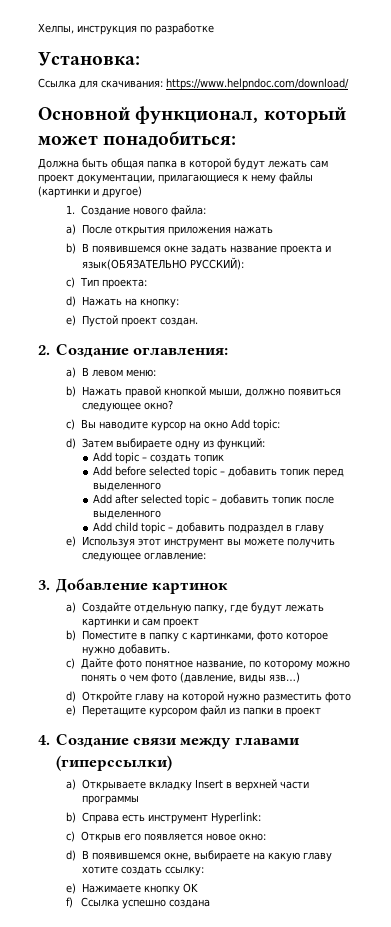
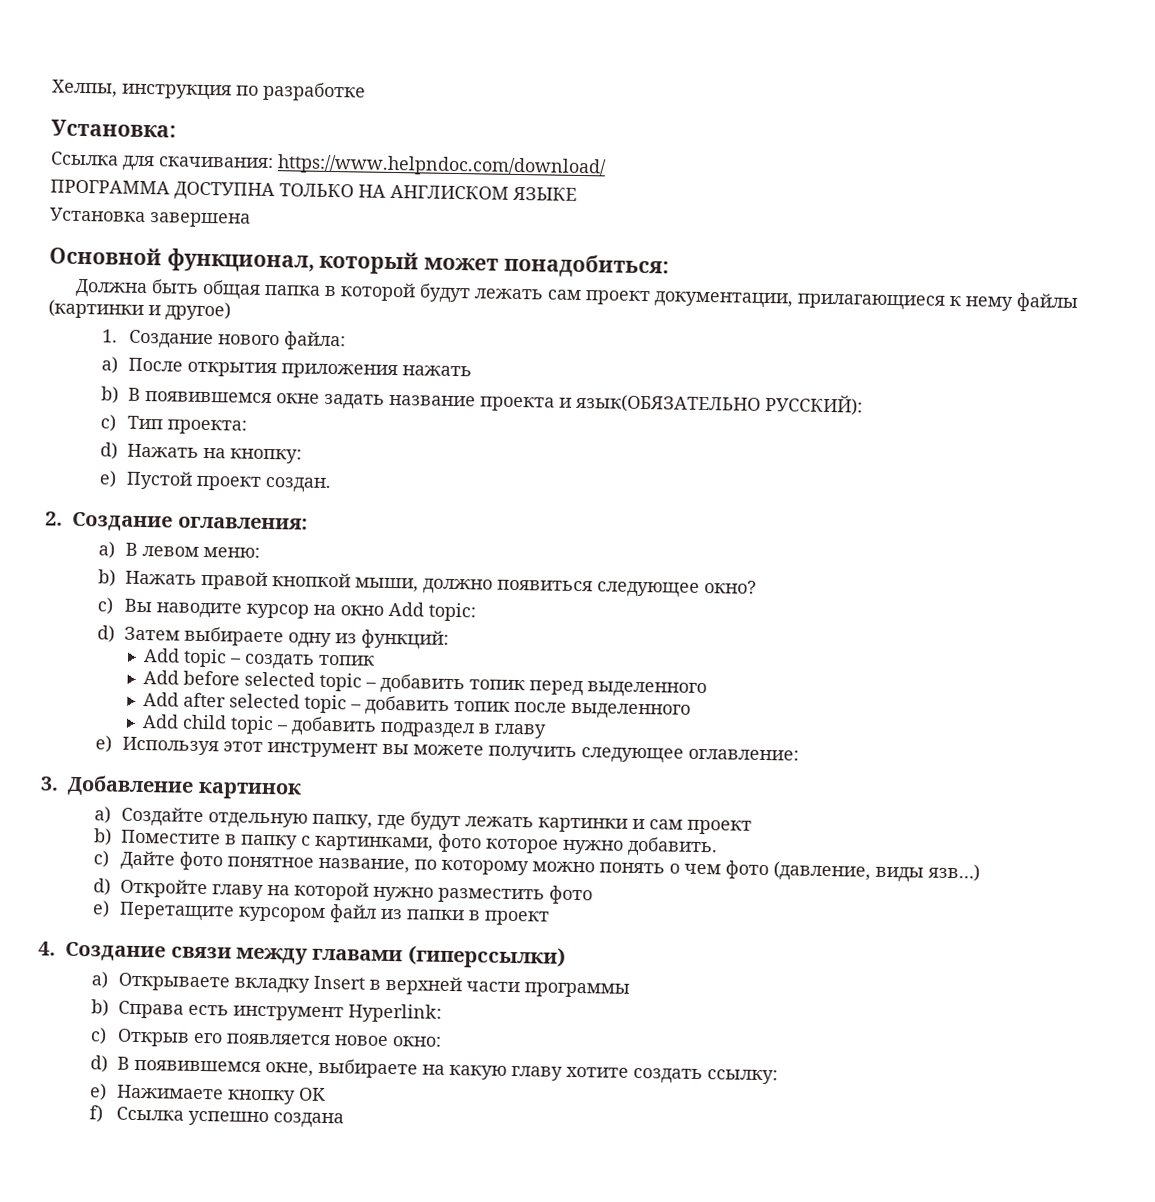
+ ПРОГРАММА ДОСТУПНА ТОЛЬКО НА АНГЛИСКОМ ЯЗЫКЕ
+ Установка завершена

